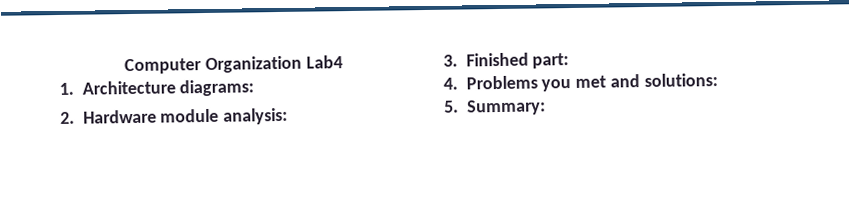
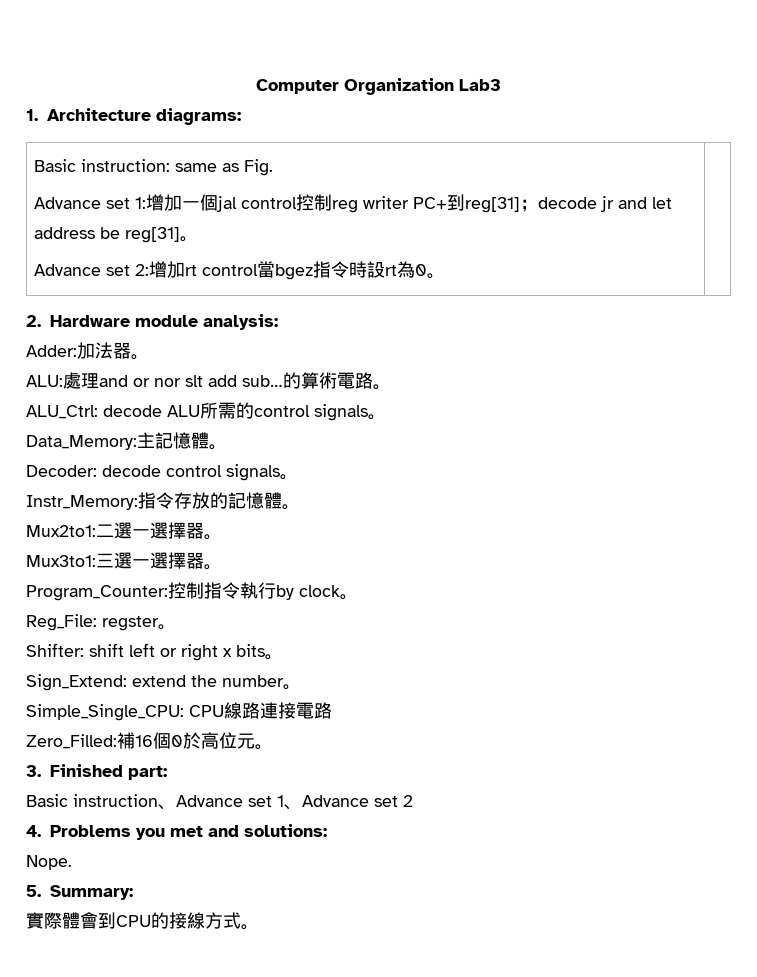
- Computer Organization Lab4
+ Computer Organization Lab3
+ Basic instruction: same as Fig.
+ Advance set 1:增加一個jal control控制reg writer PC+到reg[31]；decode jr and let address be reg[31]。
+ Advance set 2:增加rt control當bgez指令時設rt為0。 |
  2. Hardware module analysis:
+ Adder:加法器。
+ ALU:處理and or nor slt add sub…的算術電路。
+ ALU_Ctrl: decode ALU所需的control signals。
+ Data_Memory:主記憶體。
+ Decoder: decode control signals。
+ Instr_Memory:指令存放的記憶體。
+ Mux2to1:二選一選擇器。
+ Mux3to1:三選一選擇器。
+ Program_Counter:控制指令執行by clock。
+ Reg_File: regster。
+ Shifter: shift left or right x bits。
+ Sign_Extend: extend the number。
+ Simple_Single_CPU: CPU線路連接電路
+ Zero_Filled:補16個0於高位元。
  3. Finished part:
+ Basic instruction、Advance set 1、Advance set 2
+ Nope.
+ 實際體會到CPU的接線方式。

